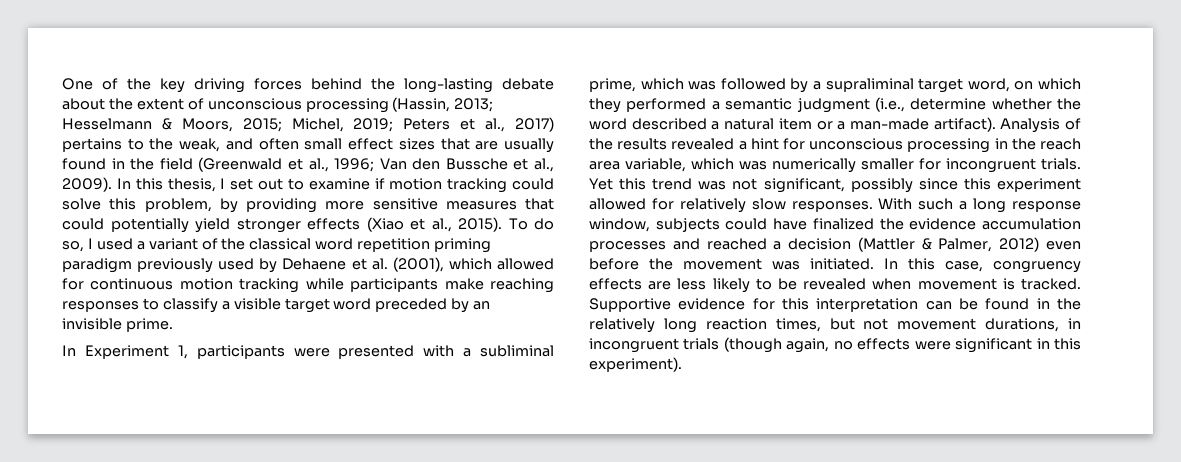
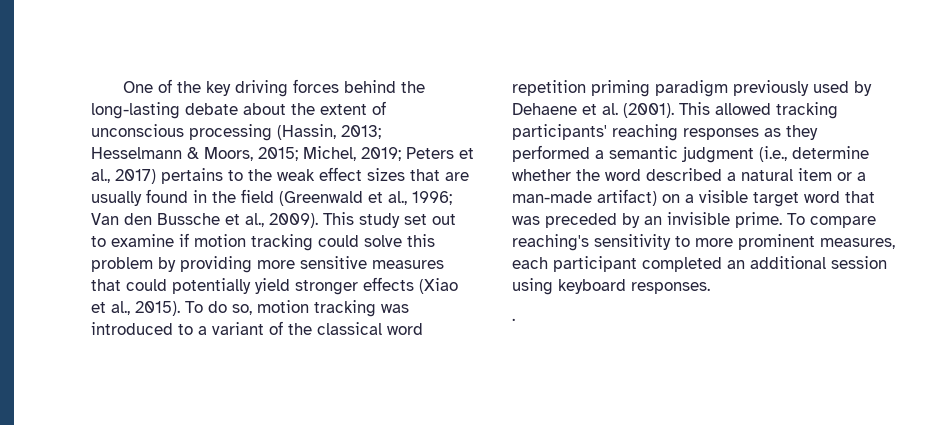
- One of the key driving forces behind the long-lasting debate about the extent of unconscious processing (Hassin, 2013; Hesselmann & Moors, 2015; Michel, 2019; Peters et al., 2017) pertains to the weak, and often small effect sizes that are usually found in the field (Greenwald et al., 1996; Van den Bussche et al., 2009).
+ One of the key driving forces behind the long-lasting debate about the extent of unconscious processing (Hassin, 2013; Hesselmann & Moors, 2015; Michel, 2019; Peters et al., 2017) pertains to the weak effect sizes that are usually found in the field (Greenwald et al., 1996; Van den Bussche et al., 2009).
- In this thesis, I set out to examine if motion tracking could solve this problem, by providing more sensitive measures that could potentially yield stronger effects (Xiao et al., 2015).
+ This study set out to examine if motion tracking could solve this problem by providing more sensitive measures that could potentially yield stronger effects (Xiao et al., 2015).
- To do so, I used a variant of the classical word repetition priming paradigm previously used by Dehaene et al. (2001), which allowed for continuous motion tracking while participants make reaching responses to classify a visible target word preceded by an invisible prime.
- In Experiment 1, participants were presented with a subliminal prime, which was followed by a supraliminal target word, on which they performed a semantic judgment (i.e., determine whether the word described a natural item or a man-made artifact). Analysis of the results revealed a hint for unconscious processing in the reach area variable, which was numerically smaller for incongruent trials. Yet this trend was not significant, possibly since this experiment allowed for relatively slow responses. With such a long response window, subjects could have finalized the evidence accumulation processes and reached a decision (Mattler & Palmer, 2012) even before the movement was initiated. In this case, congruency effects are less likely to be revealed when movement is tracked. Supportive evidence for this interpretation can be found in the relatively long reaction times, but not movement durations, in incongruent trials (though again, no effects were significant in this experiment).
+ To do so, motion tracking was introduced to a variant of the classical word repetition priming paradigm previously used by Dehaene et al. (2001). This allowed tracking participants' reaching responses as they performed a semantic judgment (i.e., determine whether the word described a natural item or a man-made artifact) on a visible target word that was preceded by an invisible prime. To compare reaching's sensitivity to more prominent measures, each participant completed an additional session using keyboard responses.
+ .

